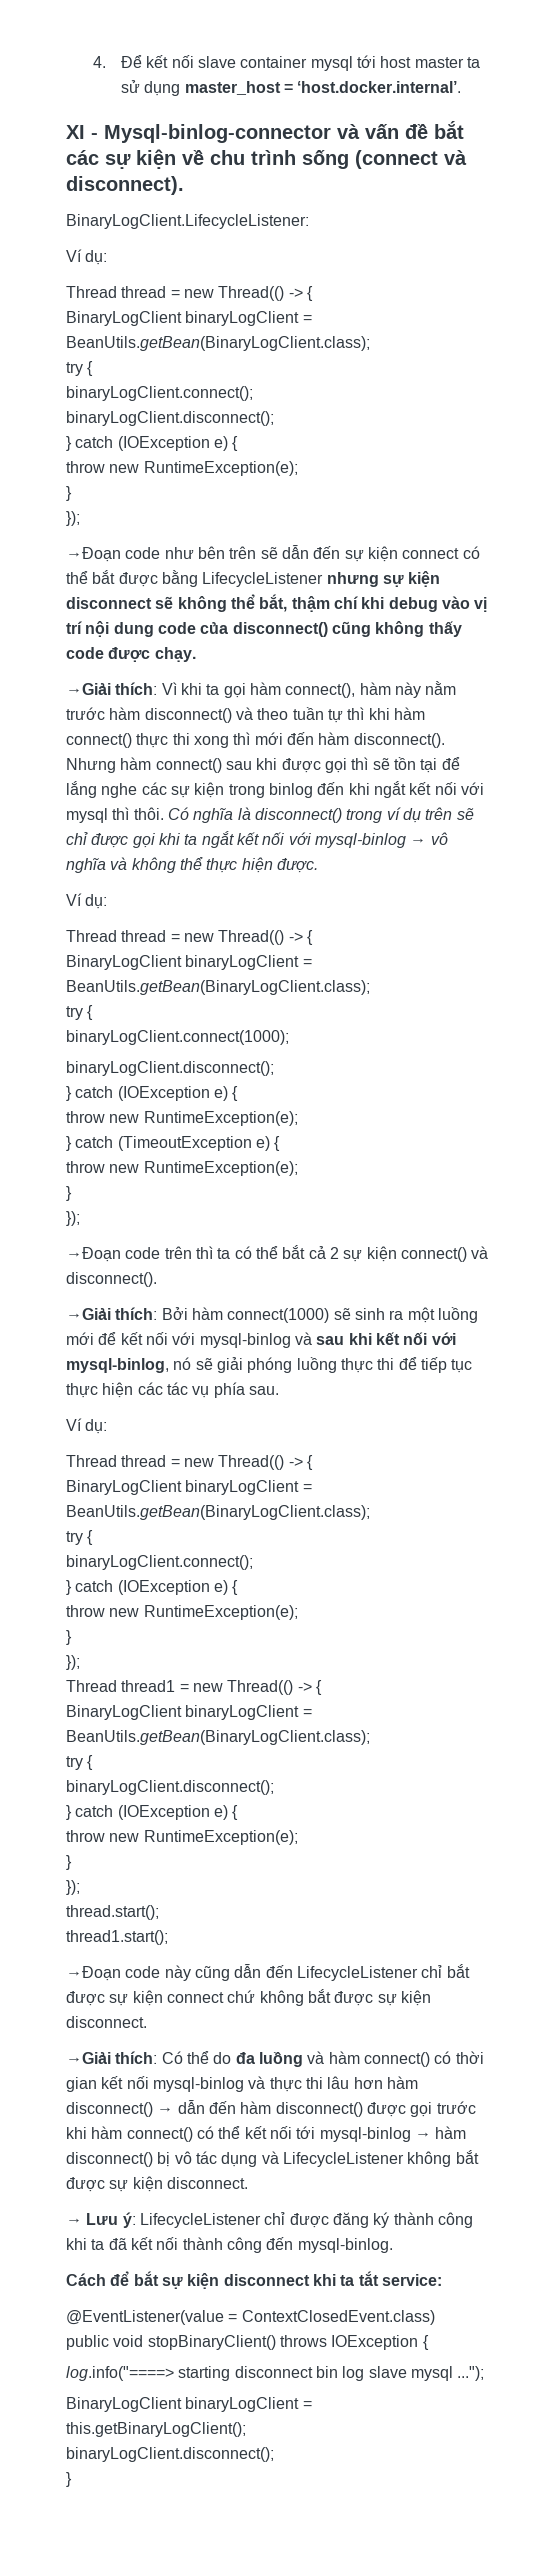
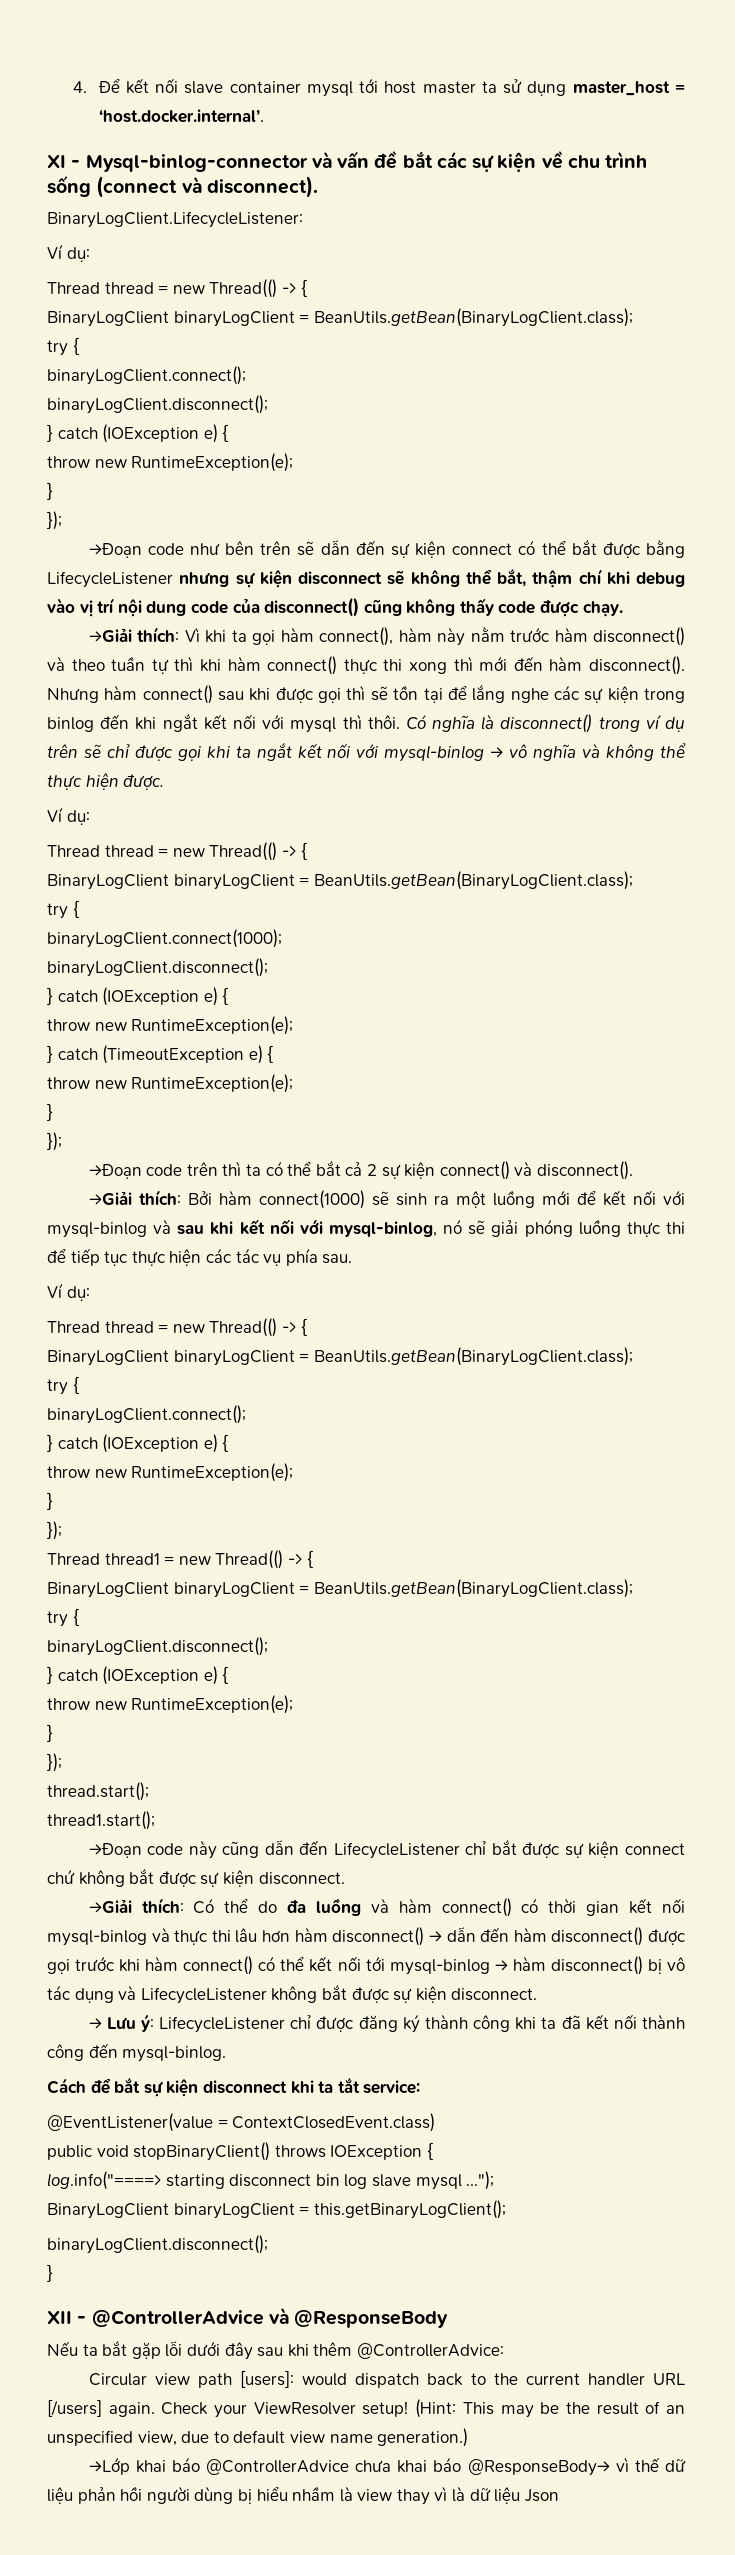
+ XII - @ControllerAdvice và @ResponseBody
+ Nếu ta bắt gặp lỗi dưới đây sau khi thêm @ControllerAdvice:
+ Circular view path [users]: would dispatch back to the current handler URL [/users] again. Check your ViewResolver setup! (Hint: This may be the result of an unspecified view, due to default view name generation.)
+ →Lớp khai báo @ControllerAdvice chưa khai báo @ResponseBody→ vì thế dữ liệu phản hồi người dùng bị hiểu nhầm là view thay vì là dữ liệu Json

